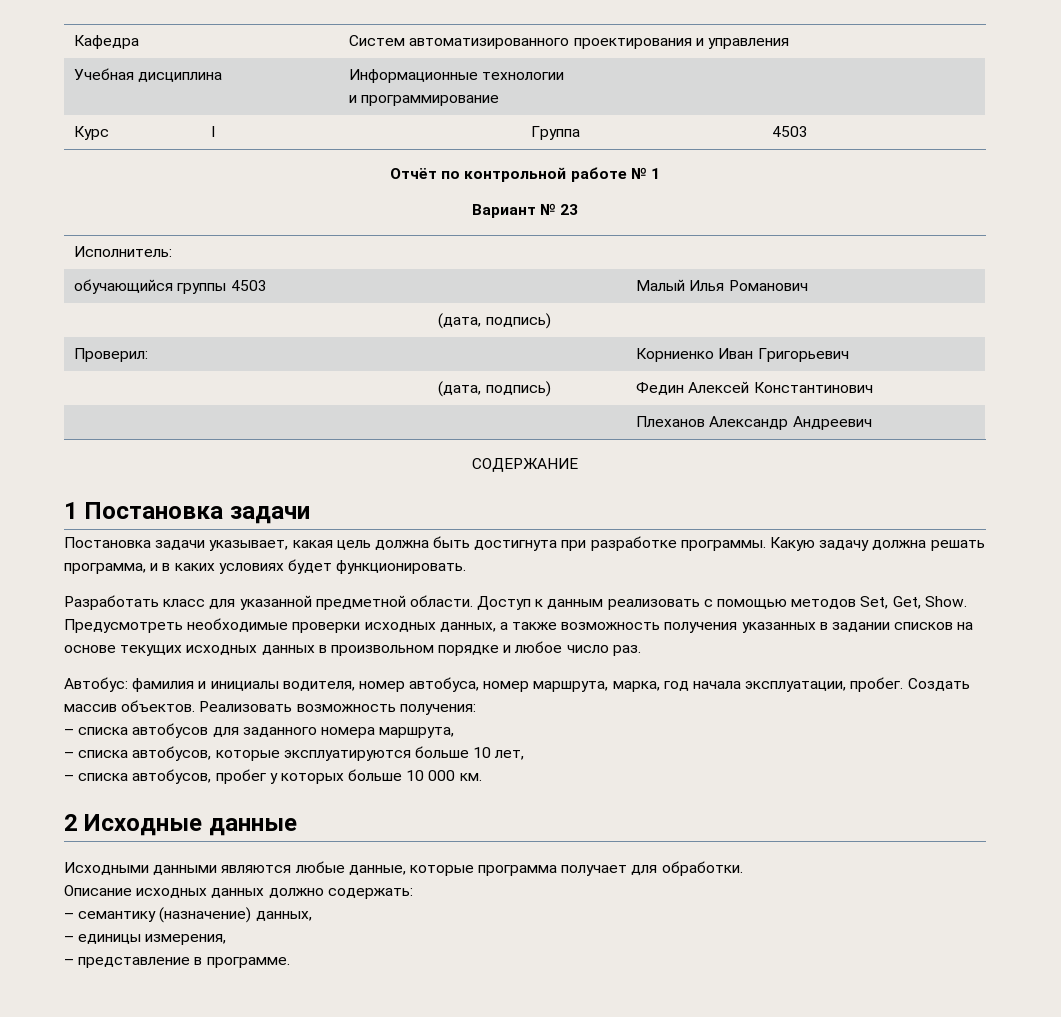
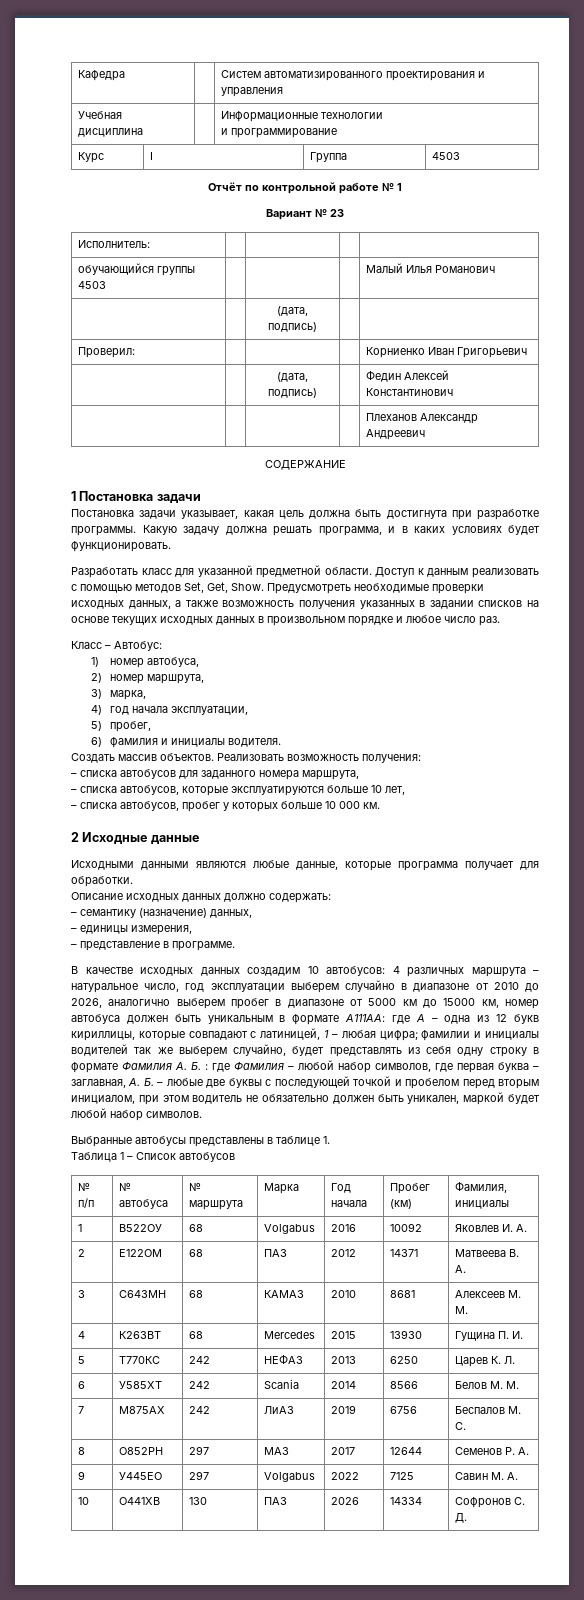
- Автобус: фамилия и инициалы водителя, номер автобуса, номер маршрута, марка, год начала эксплуатации, пробег. Создать массив объектов.
+ Класс – Автобус:
+ 1) номер автобуса,
+ 2) номер маршрута,
+ 3) марка,
+ 4) год начала эксплуатации,
+ 5) пробег,
+ 6) фамилия и инициалы водителя.
+ Создать массив объектов.
+ В качестве исходных данных создадим 10 автобусов: 4 различных маршрута – натуральное число, год эксплуатации выберем случайно в диапазоне от 2010 до 2026, аналогично выберем пробег в диапазоне от 5000 км до 15000 км, номер автобуса должен быть уникальным в формате А111АА: где А – одна из 12 букв кириллицы, которые совпадают с латиницей, 1 – любая цифра; фамилии и инициалы водителей так же выберем случайно, будет представлять из себя одну строку в формате Фамилия А. Б. : где Фамилия – любой набор символов, где первая буква – заглавная, А. Б. – любые две буквы с последующей точкой и пробелом перед вторым инициалом, при этом водитель не обязательно должен быть уникален, маркой будет любой набор символов.
+ Выбранные автобусы представлены в таблице 1.
+ Таблица 1 – Список автобусов
+ № п/п | № автобуса | № маршрута | Марка | Год начала | Пробег (км) | Фамилия, инициалы
+ 1 | В522ОУ | 68 | Volgabus | 2016 | 10092 | Яковлев И. А.
+ 2 | Е122ОМ | 68 | ПАЗ | 2012 | 14371 | Матвеева В. А.
+ 3 | С643МН | 68 | КАМАЗ | 2010 | 8681 | Алексеев М. М.
+ 4 | К263ВТ | 68 | Mercedes | 2015 | 13930 | Гущина П. И.
+ 5 | Т770КС | 242 | НЕФАЗ | 2013 | 6250 | Царев К. Л.
+ 6 | У585ХТ | 242 | Scania | 2014 | 8566 | Белов М. М.
+ 7 | М875АХ | 242 | ЛиАЗ | 2019 | 6756 | Беспалов М. С.
+ 8 | О852РН | 297 | МАЗ | 2017 | 12644 | Семенов Р. А.
+ 9 | У445ЕО | 297 | Volgabus | 2022 | 7125 | Савин М. А.
+ 10 | О441ХВ | 130 | ПАЗ | 2026 | 14334 | Софронов С. Д.

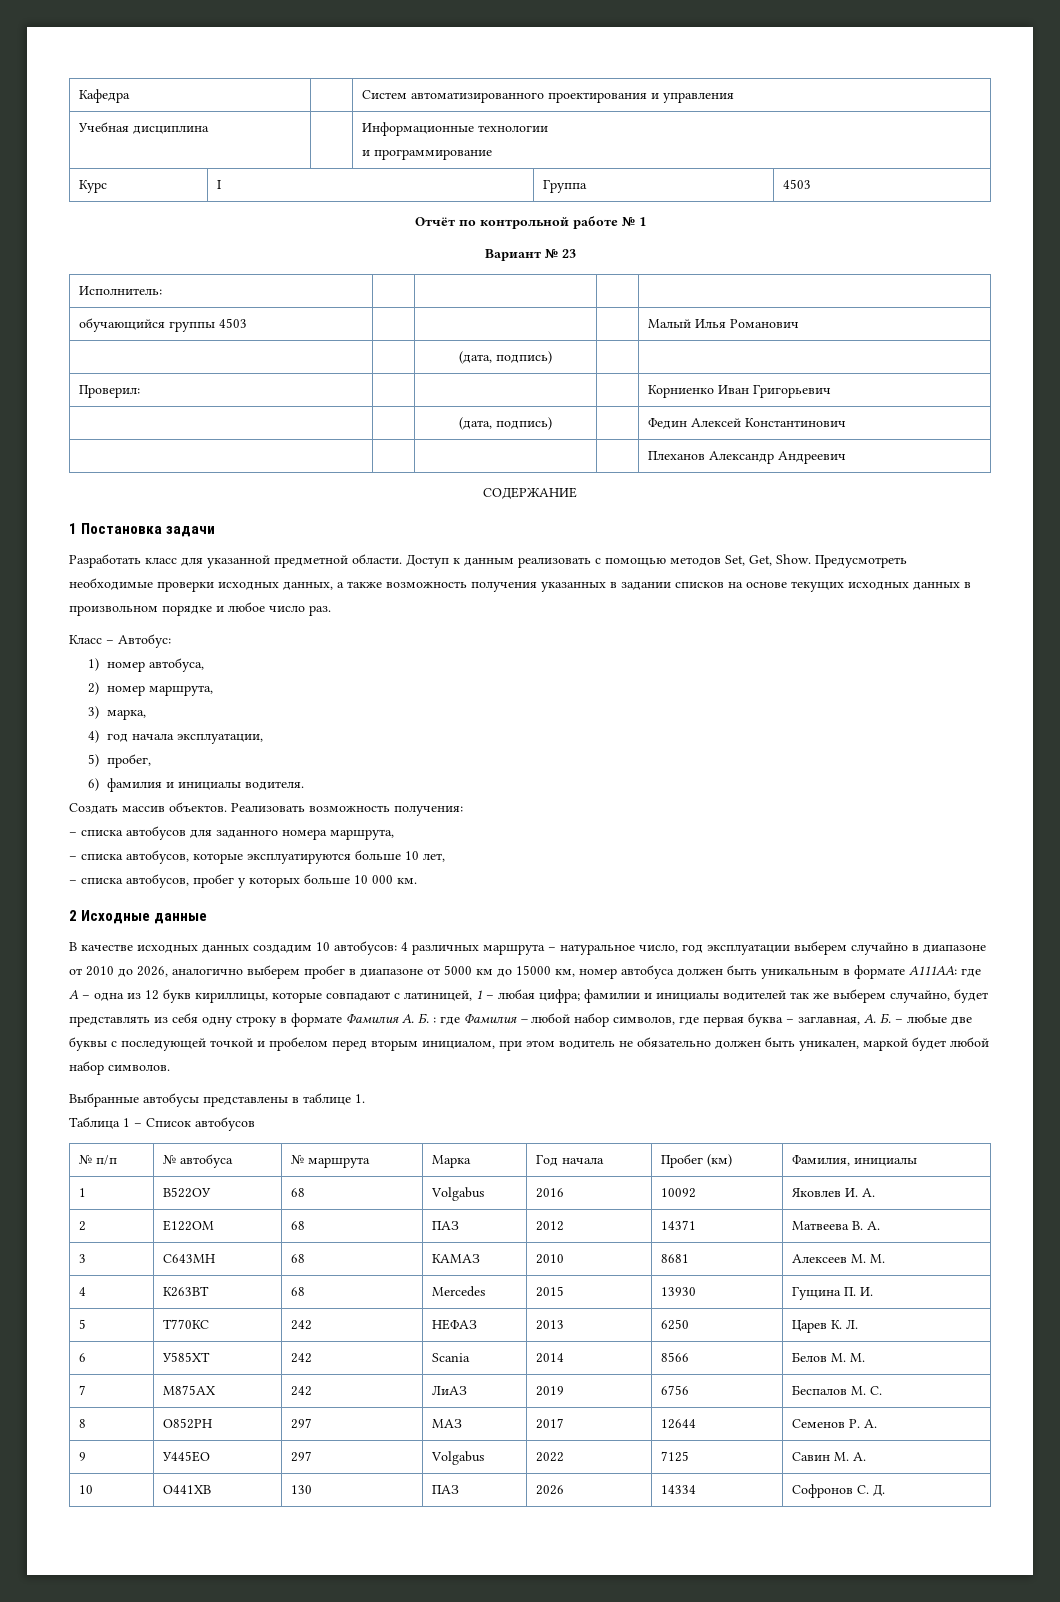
- Постановка задачи указывает, какая цель должна быть достигнута при разработке программы. Какую задачу должна решать программа, и в каких условиях будет функционировать.
- Исходными данными являются любые данные, которые программа получает для обработки.
- Описание исходных данных должно содержать:
- – семантику (назначение) данных,
- – единицы измерения,
- – представление в программе.

